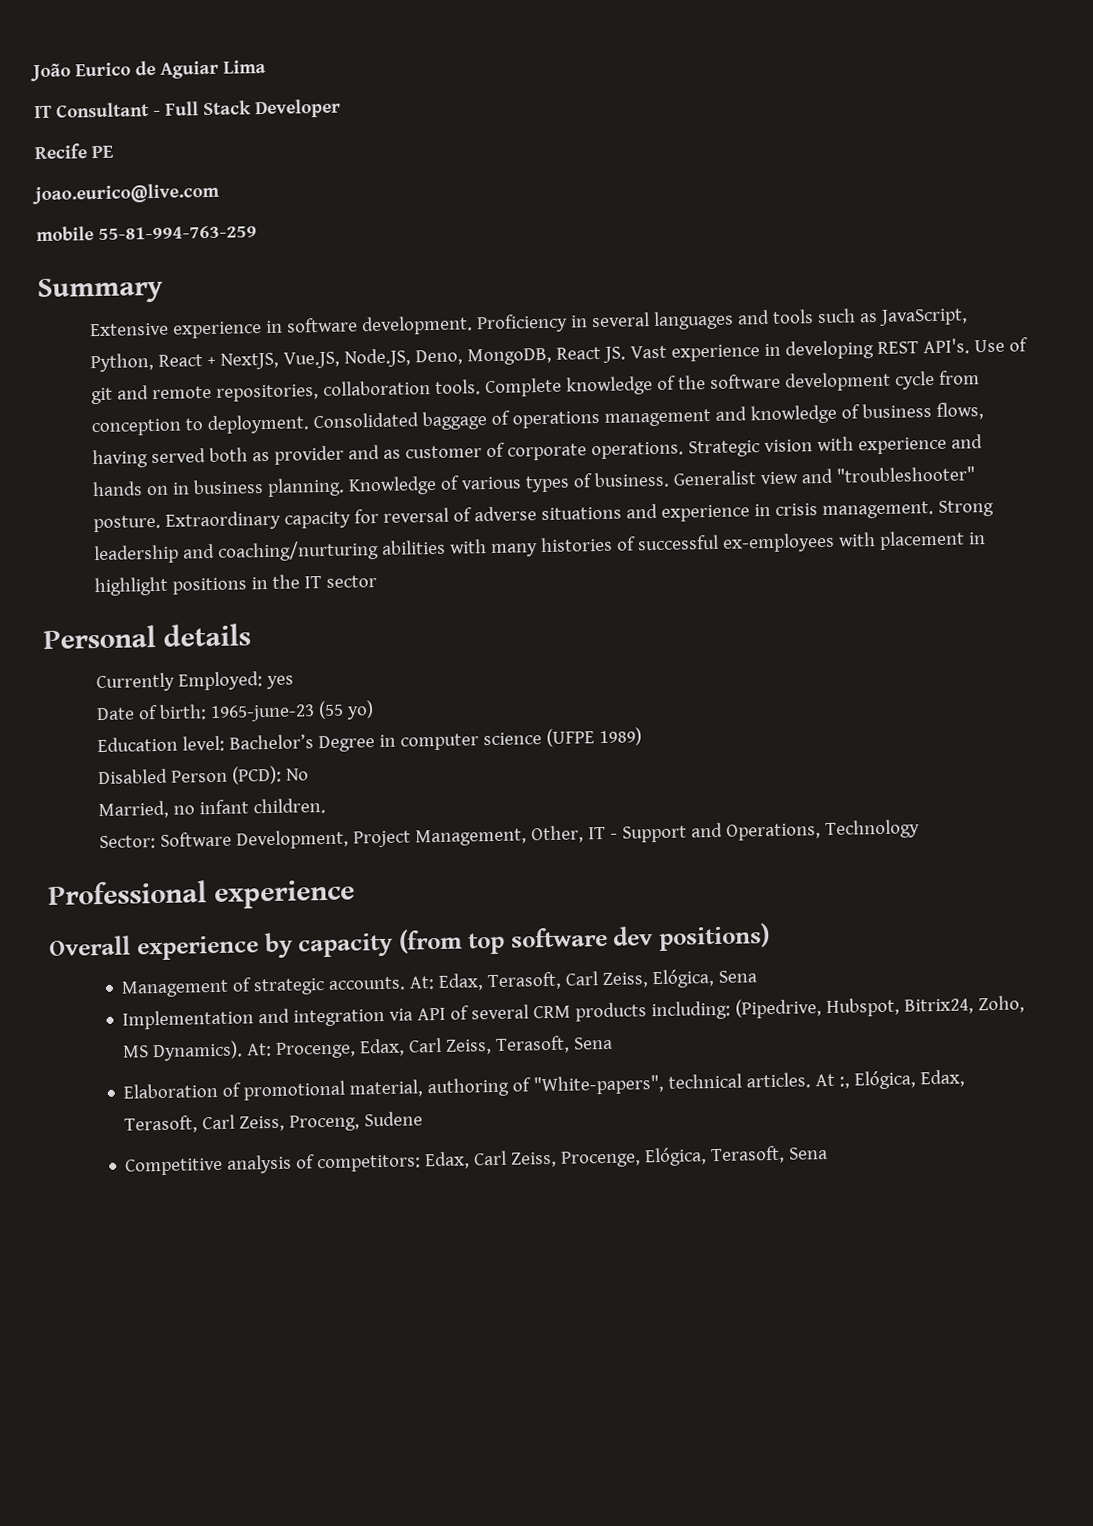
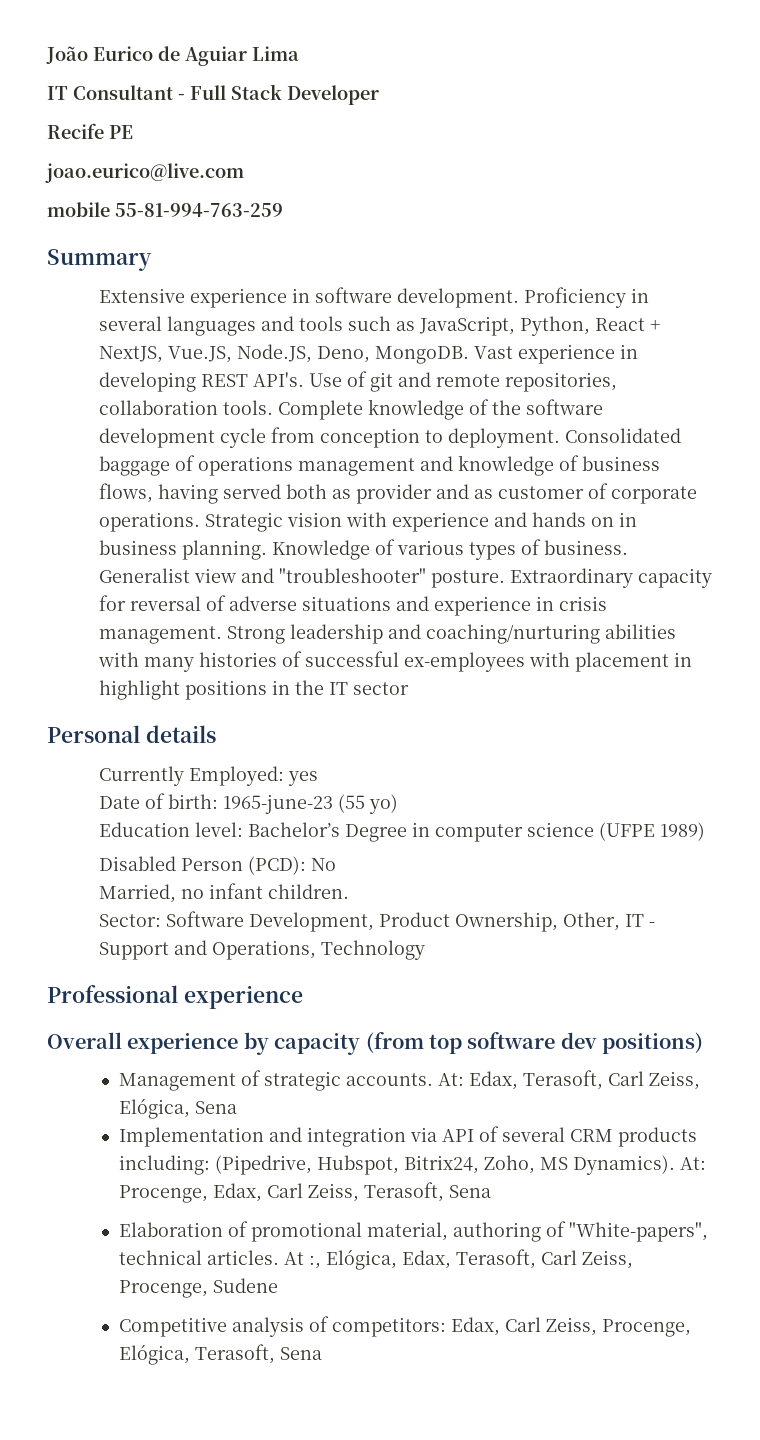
- Proficiency in several languages and tools such as JavaScript, Python, React + NextJS, Vue.JS, Node.JS, Deno, MongoDB, React JS. Vast experience in developing REST API's.
+ Proficiency in several languages and tools such as JavaScript, Python, React + NextJS, Vue.JS, Node.JS, Deno, MongoDB. Vast experience in developing REST API's.
- Sector: Software Development, Project Management, Other, IT - Support and Operations, Technology
+ Sector: Software Development, Product Ownership, Other, IT - Support and Operations, Technology
- At :, Elógica, Edax, Terasoft, Carl Zeiss, Proceng, Sudene
+ At :, Elógica, Edax, Terasoft, Carl Zeiss, Procenge, Sudene

